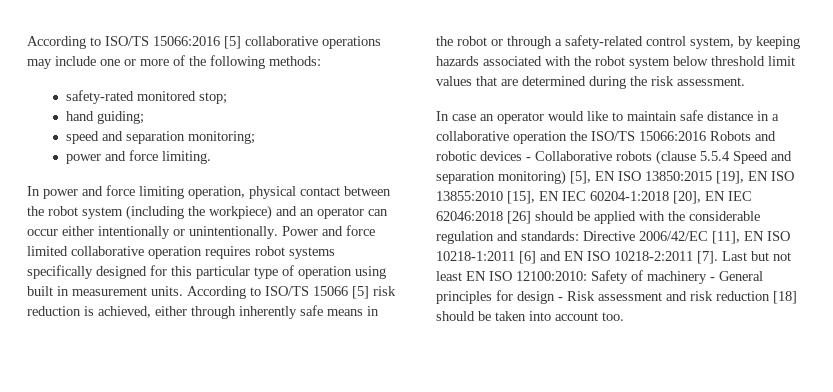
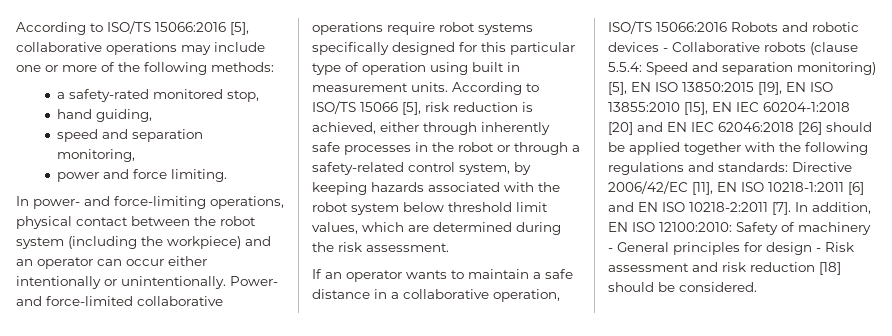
- According to ISO/TS 15066:2016 [5] collaborative operations may include one or more of the following methods:
+ According to ISO/TS 15066:2016 [5], collaborative operations may include one or more of the following methods:
- safety-rated monitored stop;
+ a safety-rated monitored stop,
- hand guiding;
+ hand guiding,
- speed and separation monitoring;
+ speed and separation monitoring,
- In power and force limiting operation, physical contact between the robot system (including the workpiece) and an operator can occur either intentionally or unintentionally.
+ In power- and force-limiting operations, physical contact between the robot system (including the workpiece) and an operator can occur either intentionally or unintentionally.
- Power and force limited collaborative operation requires robot systems specifically designed for this particular type of operation using built in measurement units.
+ Power- and force-limited collaborative operations require robot systems specifically designed for this particular type of operation using built in measurement units.
- According to ISO/TS 15066 [5] risk reduction is achieved, either through inherently safe means in the robot or through a safety-related control system, by keeping hazards associated with the robot system below threshold limit values that are determined during the risk assessment.
+ According to ISO/TS 15066 [5], risk reduction is achieved, either through inherently safe processes in the robot or through a safety-related control system, by keeping hazards associated with the robot system below threshold limit values, which are determined during the risk assessment.
- In case an operator would like to maintain safe distance in a collaborative operation the ISO/TS 15066:2016 Robots and robotic devices - Collaborative robots (clause 5.5.4 Speed and separation monitoring) [5], EN ISO 13850:2015 [19], EN ISO 13855:2010 [15], EN IEC 60204-1:2018 [20], EN IEC 62046:2018 [26] should be applied with the considerable regulation and standards: Directive 2006/42/EC [11], EN ISO 10218-1:2011 [6] and EN ISO 10218-2:2011 [7].
+ If an operator wants to maintain a safe distance in a collaborative operation, ISO/TS 15066:2016 Robots and robotic devices - Collaborative robots (clause 5.5.4: Speed and separation monitoring) [5], EN ISO 13850:2015 [19], EN ISO 13855:2010 [15], EN IEC 60204-1:2018 [20] and EN IEC 62046:2018 [26] should be applied together with the following regulations and standards: Directive 2006/42/EC [11], EN ISO 10218-1:2011 [6] and EN ISO 10218-2:2011 [7].
- Last but not least EN ISO 12100:2010: Safety of machinery - General principles for design - Risk assessment and risk reduction [18] should be taken into account too.
+ In addition, EN ISO 12100:2010: Safety of machinery - General principles for design - Risk assessment and risk reduction [18] should be considered.

